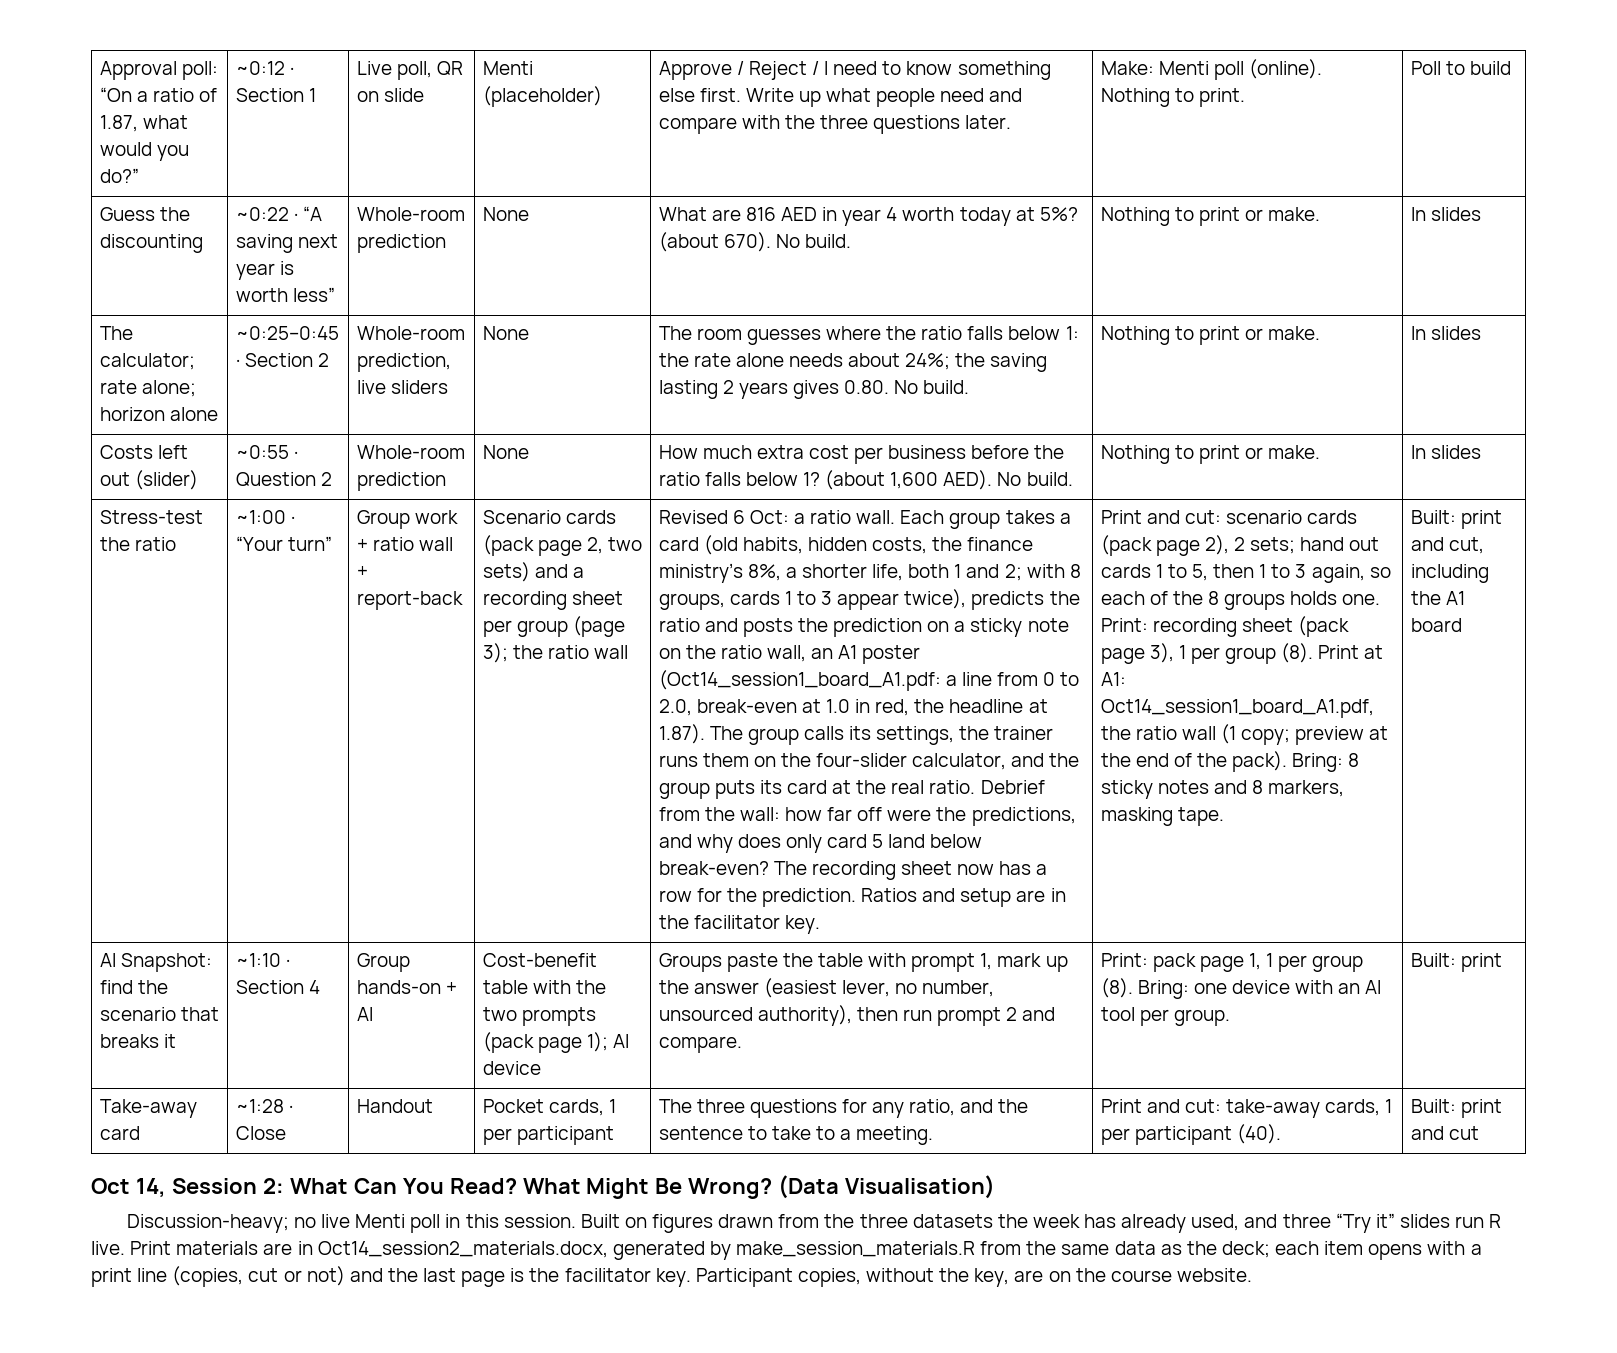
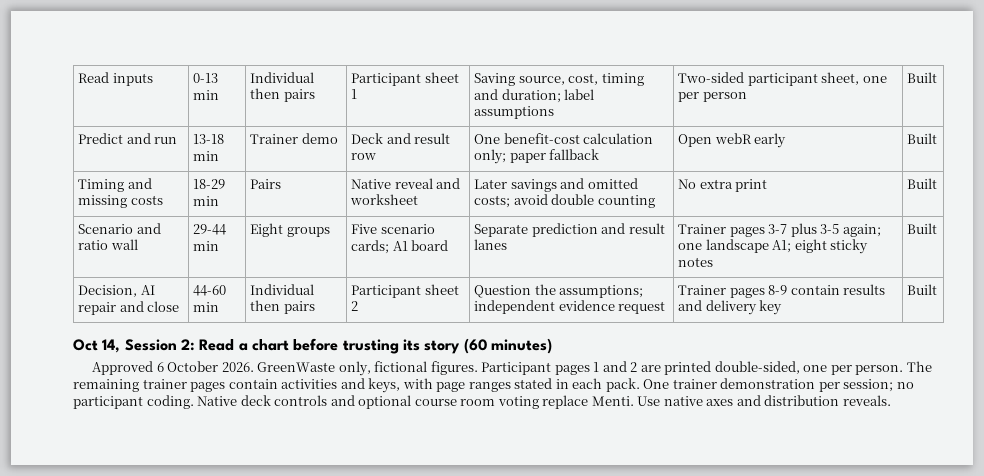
- Approval poll: “On a ratio of 1.87, what would you do?” | ~0:12 · Section 1 | Live poll, QR on slide | Menti (placeholder) | Approve / Reject / I need to know something else first. Write up what people need and compare with the three questions later. | Make: Menti poll (online). Nothing to print. | Poll to build
- Guess the discounting | ~0:22 · “A saving next year is worth less” | Whole-room prediction | None | What are 816 AED in year 4 worth today at 5%? (about 670). No build. | Nothing to print or make. | In slides
- The calculator; rate alone; horizon alone | ~0:25–0:45 · Section 2 | Whole-room prediction, live sliders | None | The room guesses where the ratio falls below 1: the rate alone needs about 24%; the saving lasting 2 years gives 0.80. No build. | Nothing to print or make. | In slides
- Costs left out (slider) | ~0:55 · Question 2 | Whole-room prediction | None | How much extra cost per business before the ratio falls below 1? (about 1,600 AED). No build. | Nothing to print or make. | In slides
- Stress-test the ratio | ~1:00 · “Your turn” | Group work + ratio wall + report-back | Scenario cards (pack page 2, two sets) and a recording sheet per group (page 3); the ratio wall | Revised 6 Oct: a ratio wall. Each group takes a card (old habits, hidden costs, the finance ministry’s 8%, a shorter life, both 1 and 2; with 8 groups, cards 1 to 3 appear twice), predicts the ratio and posts the prediction on a sticky note on the ratio wall, an A1 poster (Oct14_session1_board_A1.pdf: a line from 0 to 2.0, break-even at 1.0 in red, the headline at 1.87). The group calls its settings, the trainer runs them on the four-slider calculator, and the group puts its card at the real ratio. Debrief from the wall: how far off were the predictions, and why does only card 5 land below break-even? The recording sheet now has a row for the prediction. Ratios and setup are in the facilitator key. | Print and cut: scenario cards (pack page 2), 2 sets; hand out cards 1 to 5, then 1 to 3 again, so each of the 8 groups holds one. Print: recording sheet (pack page 3), 1 per group (8). Print at A1: Oct14_session1_board_A1.pdf, the ratio wall (1 copy; preview at the end of the pack). Bring: 8 sticky notes and 8 markers, masking tape. | Built: print and cut, including the A1 board
- AI Snapshot: find the scenario that breaks it | ~1:10 · Section 4 | Group hands-on + AI | Cost-benefit table with the two prompts (pack page 1); AI device | Groups paste the table with prompt 1, mark up the answer (easiest lever, no number, unsourced authority), then run prompt 2 and compare. | Print: pack page 1, 1 per group (8). Bring: one device with an AI tool per group. | Built: print
- Take-away card | ~1:28 · Close | Handout | Pocket cards, 1 per participant | The three questions for any ratio, and the sentence to take to a meeting. | Print and cut: take-away cards, 1 per participant (40). | Built: print and cut
- Oct 14, Session 2: What Can You Read? What Might Be Wrong? (Data Visualisation)
- Discussion-heavy; no live Menti poll in this session. Built on figures drawn from the three datasets the week has already used, and three “Try it” slides run R live. Print materials are in Oct14_session2_materials.docx, generated by make_session_materials.R from the same data as the deck; each item opens with a print line (copies, cut or not) and the last page is the facilitator key. Participant copies, without the key, are on the course website.
+ Read inputs | 0-13 min | Individual then pairs | Participant sheet 1 | Saving source, cost, timing and duration; label assumptions | Two-sided participant sheet, one per person | Built
+ Predict and run | 13-18 min | Trainer demo | Deck and result row | One benefit-cost calculation only; paper fallback | Open webR early | Built
+ Timing and missing costs | 18-29 min | Pairs | Native reveal and worksheet | Later savings and omitted costs; avoid double counting | No extra print | Built
+ Scenario and ratio wall | 29-44 min | Eight groups | Five scenario cards; A1 board | Separate prediction and result lanes | Trainer pages 3-7 plus 3-5 again; one landscape A1; eight sticky notes | Built
+ Decision, AI repair and close | 44-60 min | Individual then pairs | Participant sheet 2 | Question the assumptions; independent evidence request | Trainer pages 8-9 contain results and delivery key | Built
+ Oct 14, Session 2: Read a chart before trusting its story (60 minutes)
+ Approved 6 October 2026. GreenWaste only, fictional figures. Participant pages 1 and 2 are printed double-sided, one per person. The remaining trainer pages contain activities and keys, with page ranges stated in each pack. One trainer demonstration per session; no participant coding. Native deck controls and optional course room voting replace Menti. Use native axes and distribution reveals.

